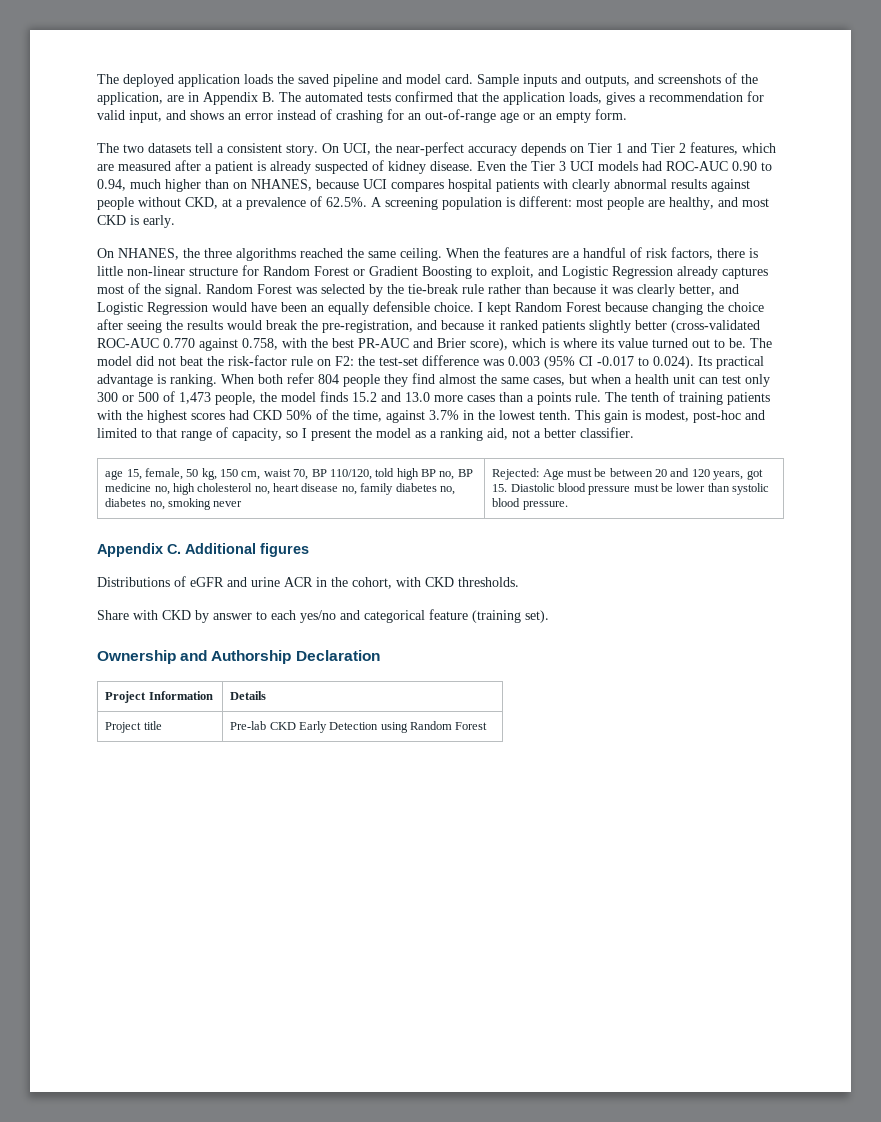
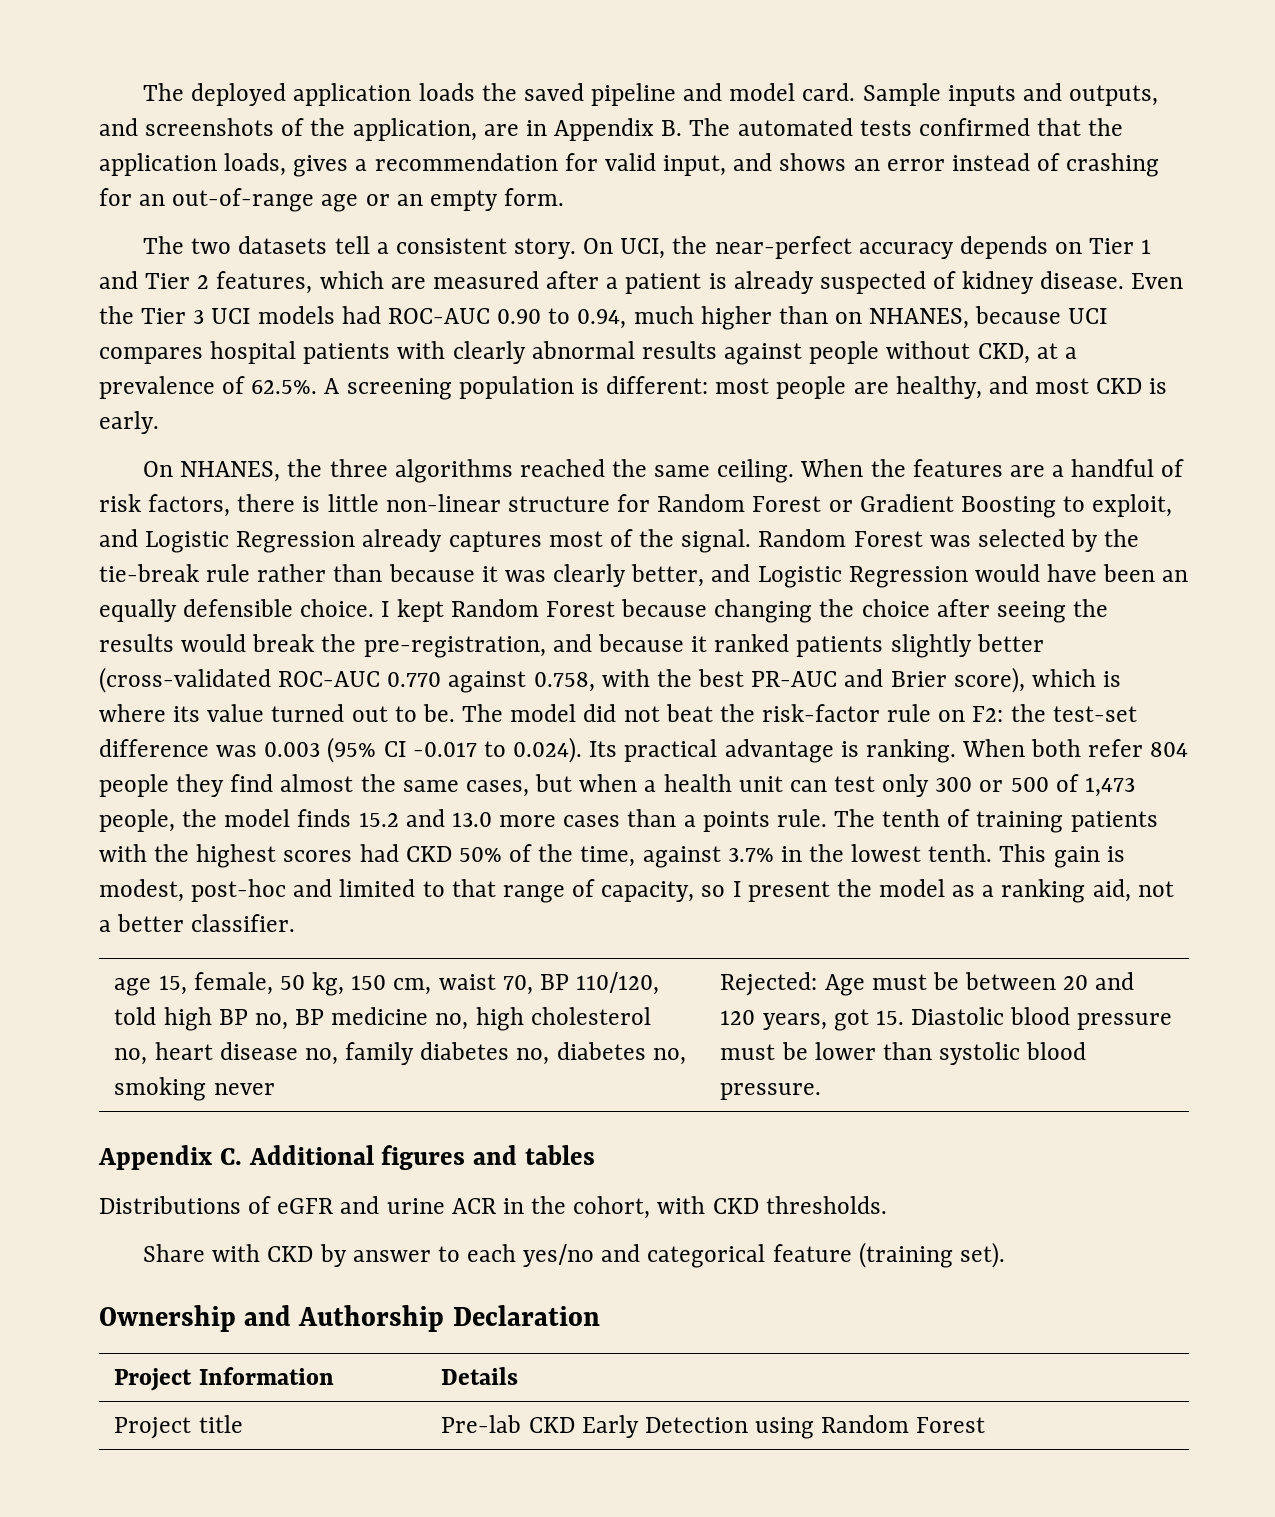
- Appendix C. Additional figures
+ Appendix C. Additional figures and tables

